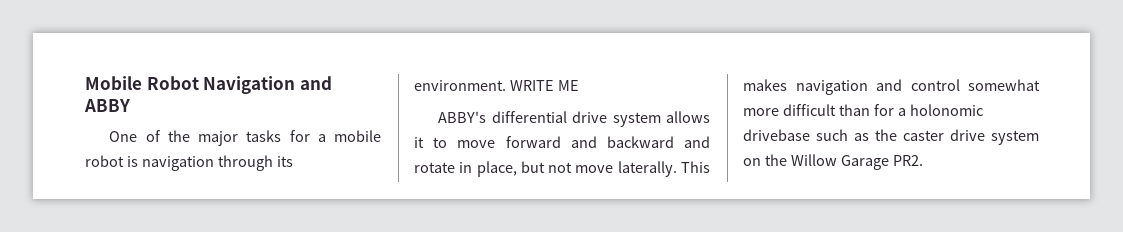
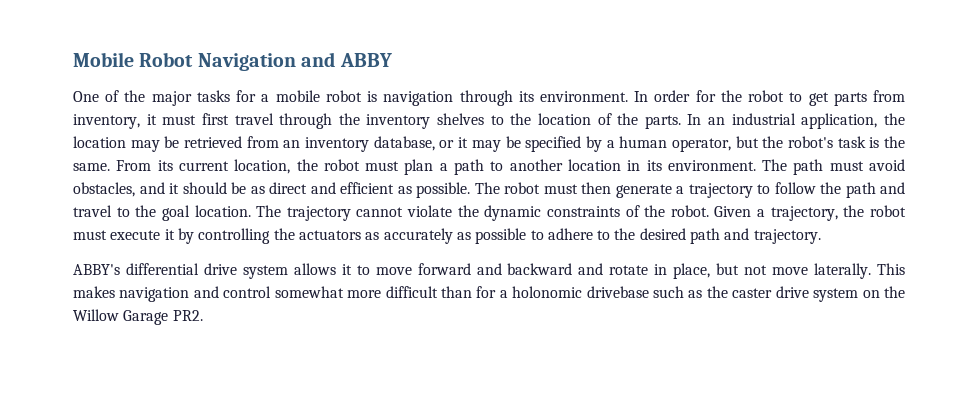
- WRITE ME
+ In order for the robot to get parts from inventory, it must first travel through the inventory shelves to the location of the parts. In an industrial application, the location may be retrieved from an inventory database, or it may be specified by a human operator, but the robot's task is the same. From its current location, the robot must plan a path to another location in its environment. The path must avoid obstacles, and it should be as direct and efficient as possible. The robot must then generate a trajectory to follow the path and travel to the goal location. The trajectory cannot violate the dynamic constraints of the robot. Given a trajectory, the robot must execute it by controlling the actuators as accurately as possible to adhere to the desired path and trajectory.

